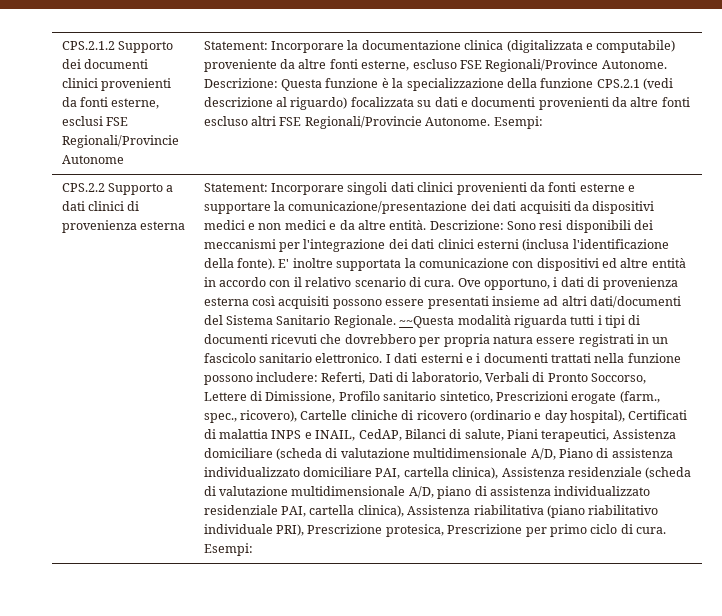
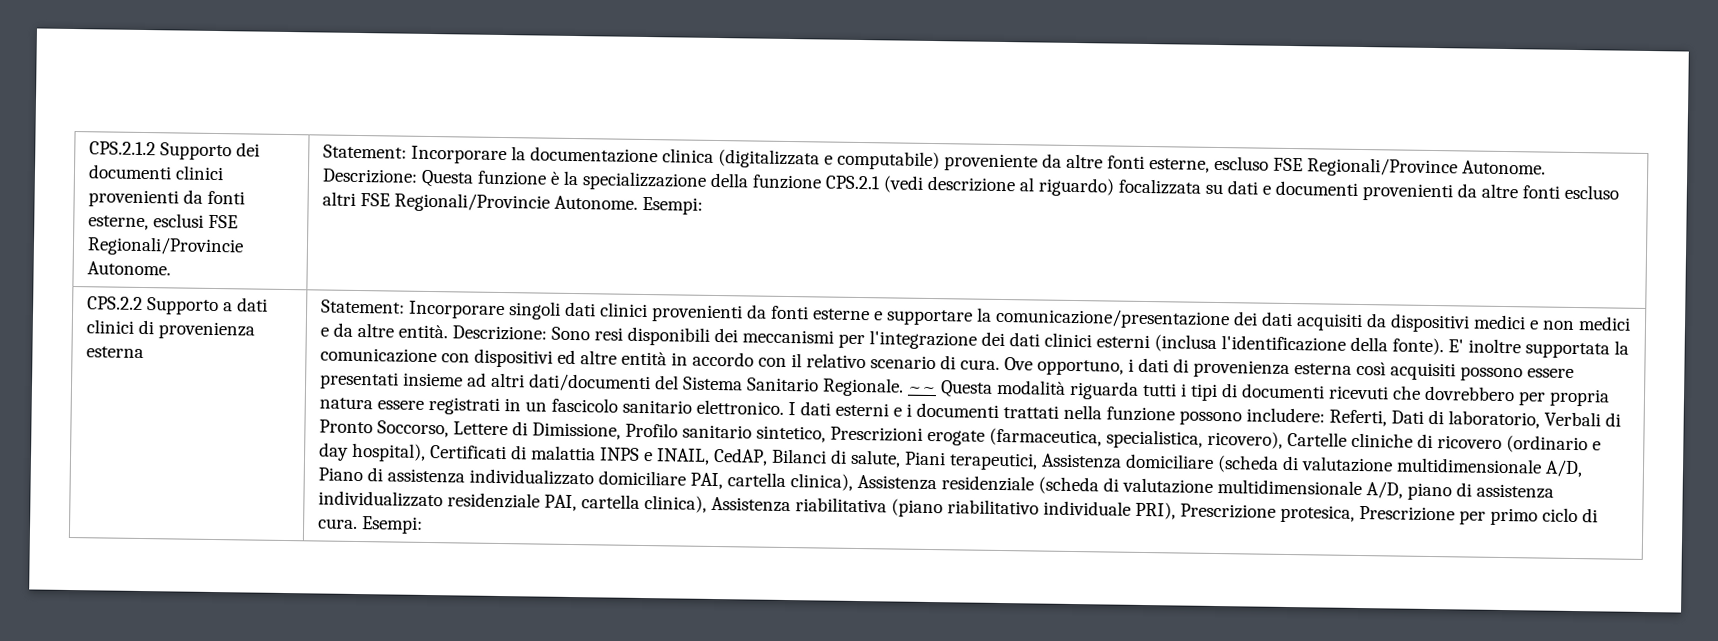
- CPS.2.1.2 Supporto dei documenti clinici provenienti da fonti esterne, esclusi FSE Regionali/Provincie Autonome
+ CPS.2.1.2 Supporto dei documenti clinici provenienti da fonti esterne, esclusi FSE Regionali/Provincie Autonome.
- ~~Questa modalità riguarda tutti i tipi di documenti ricevuti che dovrebbero per propria natura essere registrati in un fascicolo sanitario elettronico.
+ ~~ Questa modalità riguarda tutti i tipi di documenti ricevuti che dovrebbero per propria natura essere registrati in un fascicolo sanitario elettronico.
- Referti, Dati di laboratorio, Verbali di Pronto Soccorso, Lettere di Dimissione, Profilo sanitario sintetico, Prescrizioni erogate (farm., spec., ricovero), Cartelle cliniche di ricovero (ordinario e day hospital), Certificati di malattia INPS e INAIL, CedAP, Bilanci di salute, Piani terapeutici, Assistenza domiciliare (scheda di valutazione multidimensionale A/D, Piano di assistenza individualizzato domiciliare PAI, cartella clinica), Assistenza residenziale (scheda di valutazione multidimensionale A/D, piano di assistenza individualizzato residenziale PAI, cartella clinica), Assistenza riabilitativa (piano riabilitativo individuale PRI), Prescrizione protesica, Prescrizione per primo ciclo di cura.
+ Referti, Dati di laboratorio, Verbali di Pronto Soccorso, Lettere di Dimissione, Profilo sanitario sintetico, Prescrizioni erogate (farmaceutica, specialistica, ricovero), Cartelle cliniche di ricovero (ordinario e day hospital), Certificati di malattia INPS e INAIL, CedAP, Bilanci di salute, Piani terapeutici, Assistenza domiciliare (scheda di valutazione multidimensionale A/D, Piano di assistenza individualizzato domiciliare PAI, cartella clinica), Assistenza residenziale (scheda di valutazione multidimensionale A/D, piano di assistenza individualizzato residenziale PAI, cartella clinica), Assistenza riabilitativa (piano riabilitativo individuale PRI), Prescrizione protesica, Prescrizione per primo ciclo di cura.

